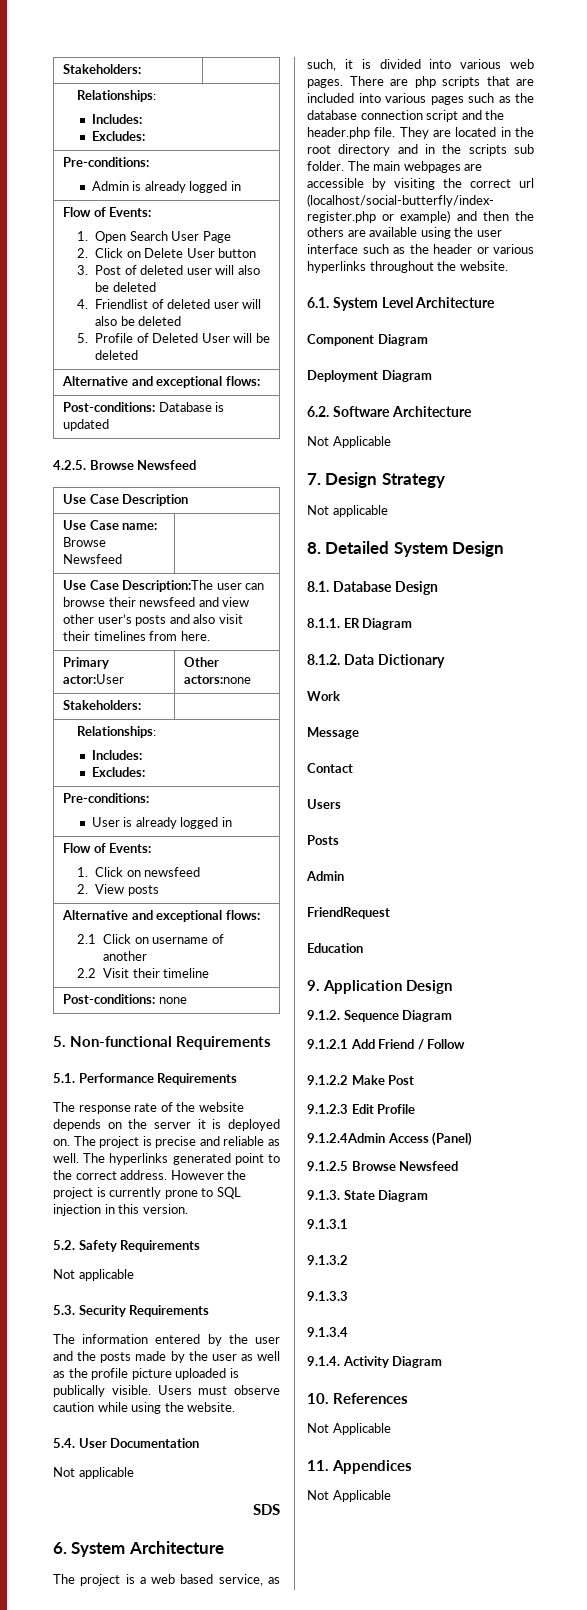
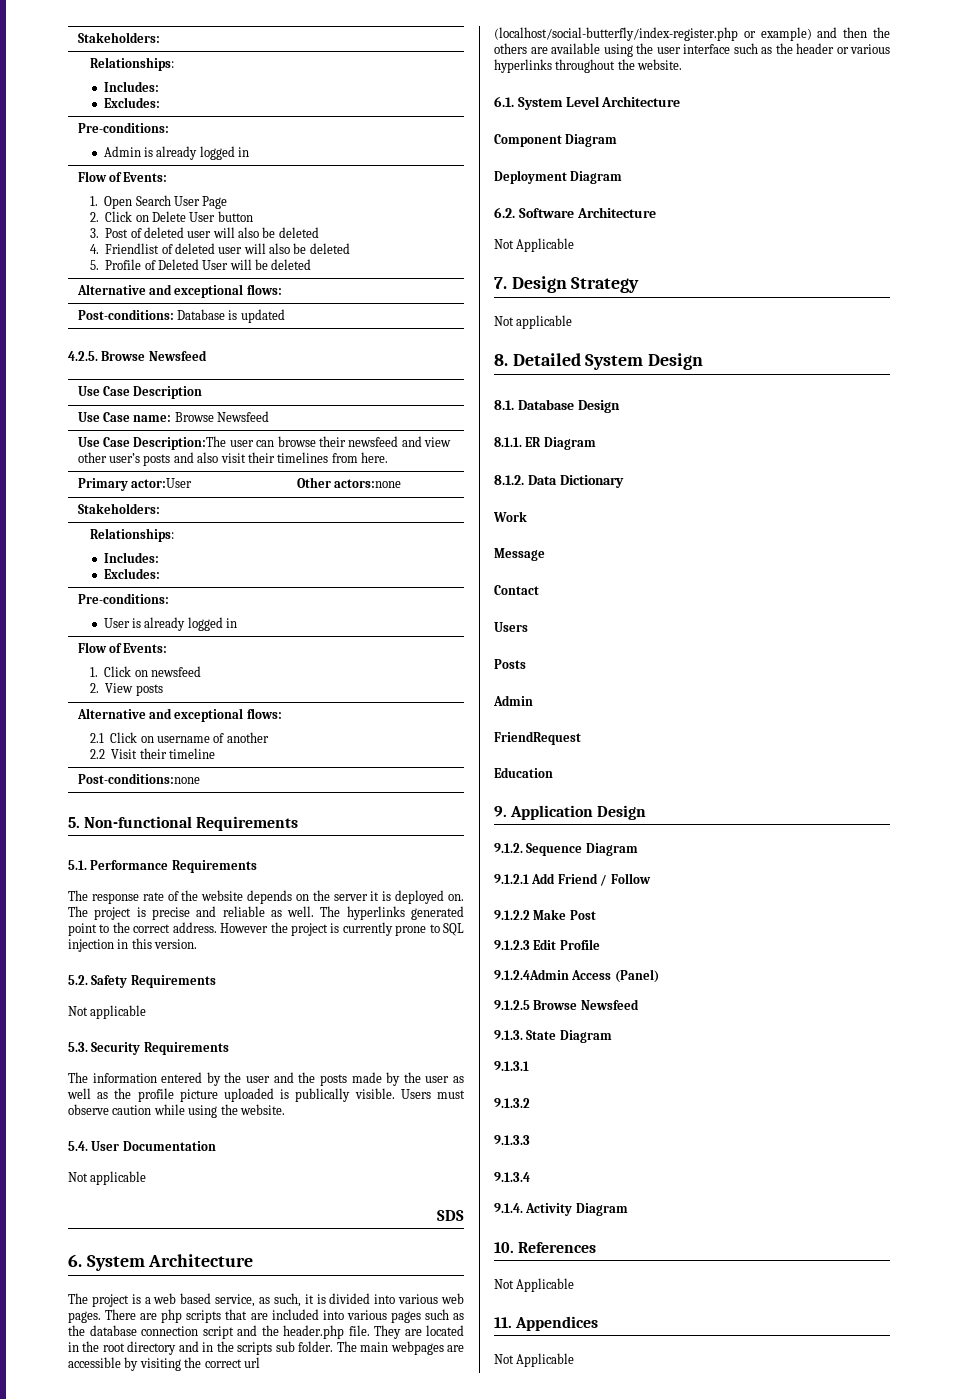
- Post-conditions: none
+ Post-conditions:none

